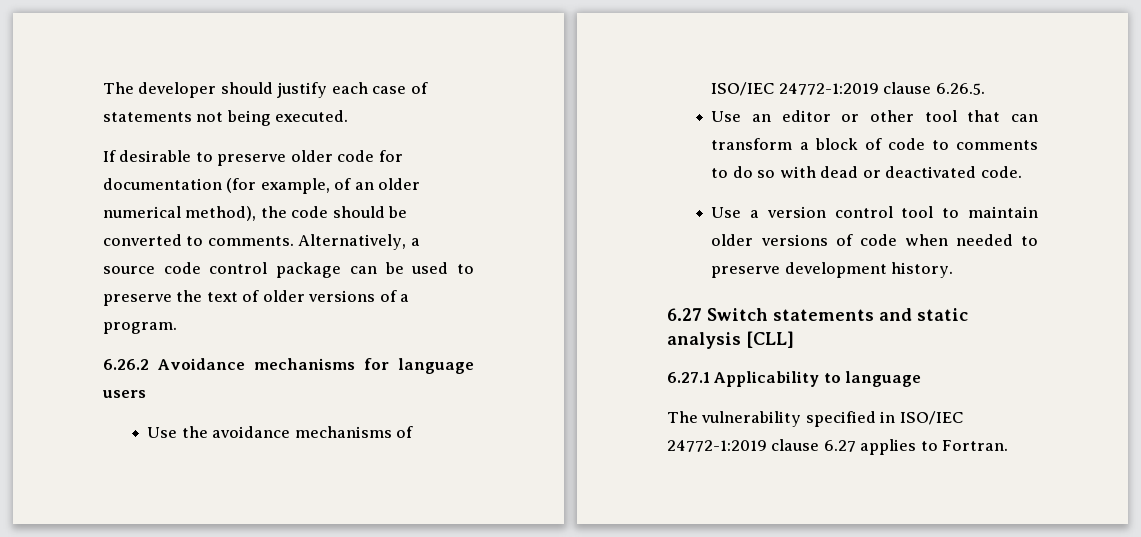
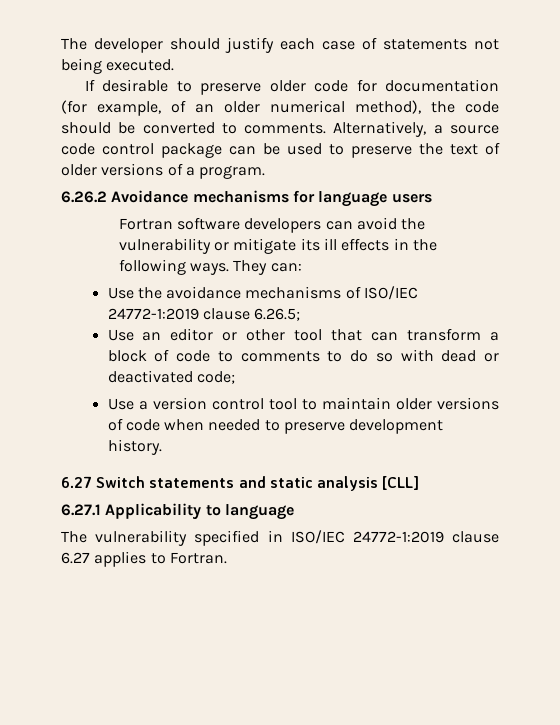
+ Fortran software developers can avoid the vulnerability or mitigate its ill effects in the following ways. They can:
- Use the avoidance mechanisms of ISO/IEC 24772-1:2019 clause 6.26.5.
+ Use the avoidance mechanisms of ISO/IEC 24772-1:2019 clause 6.26.5;
- Use an editor or other tool that can transform a block of code to comments to do so with dead or deactivated code.
+ Use an editor or other tool that can transform a block of code to comments to do so with dead or deactivated code;

